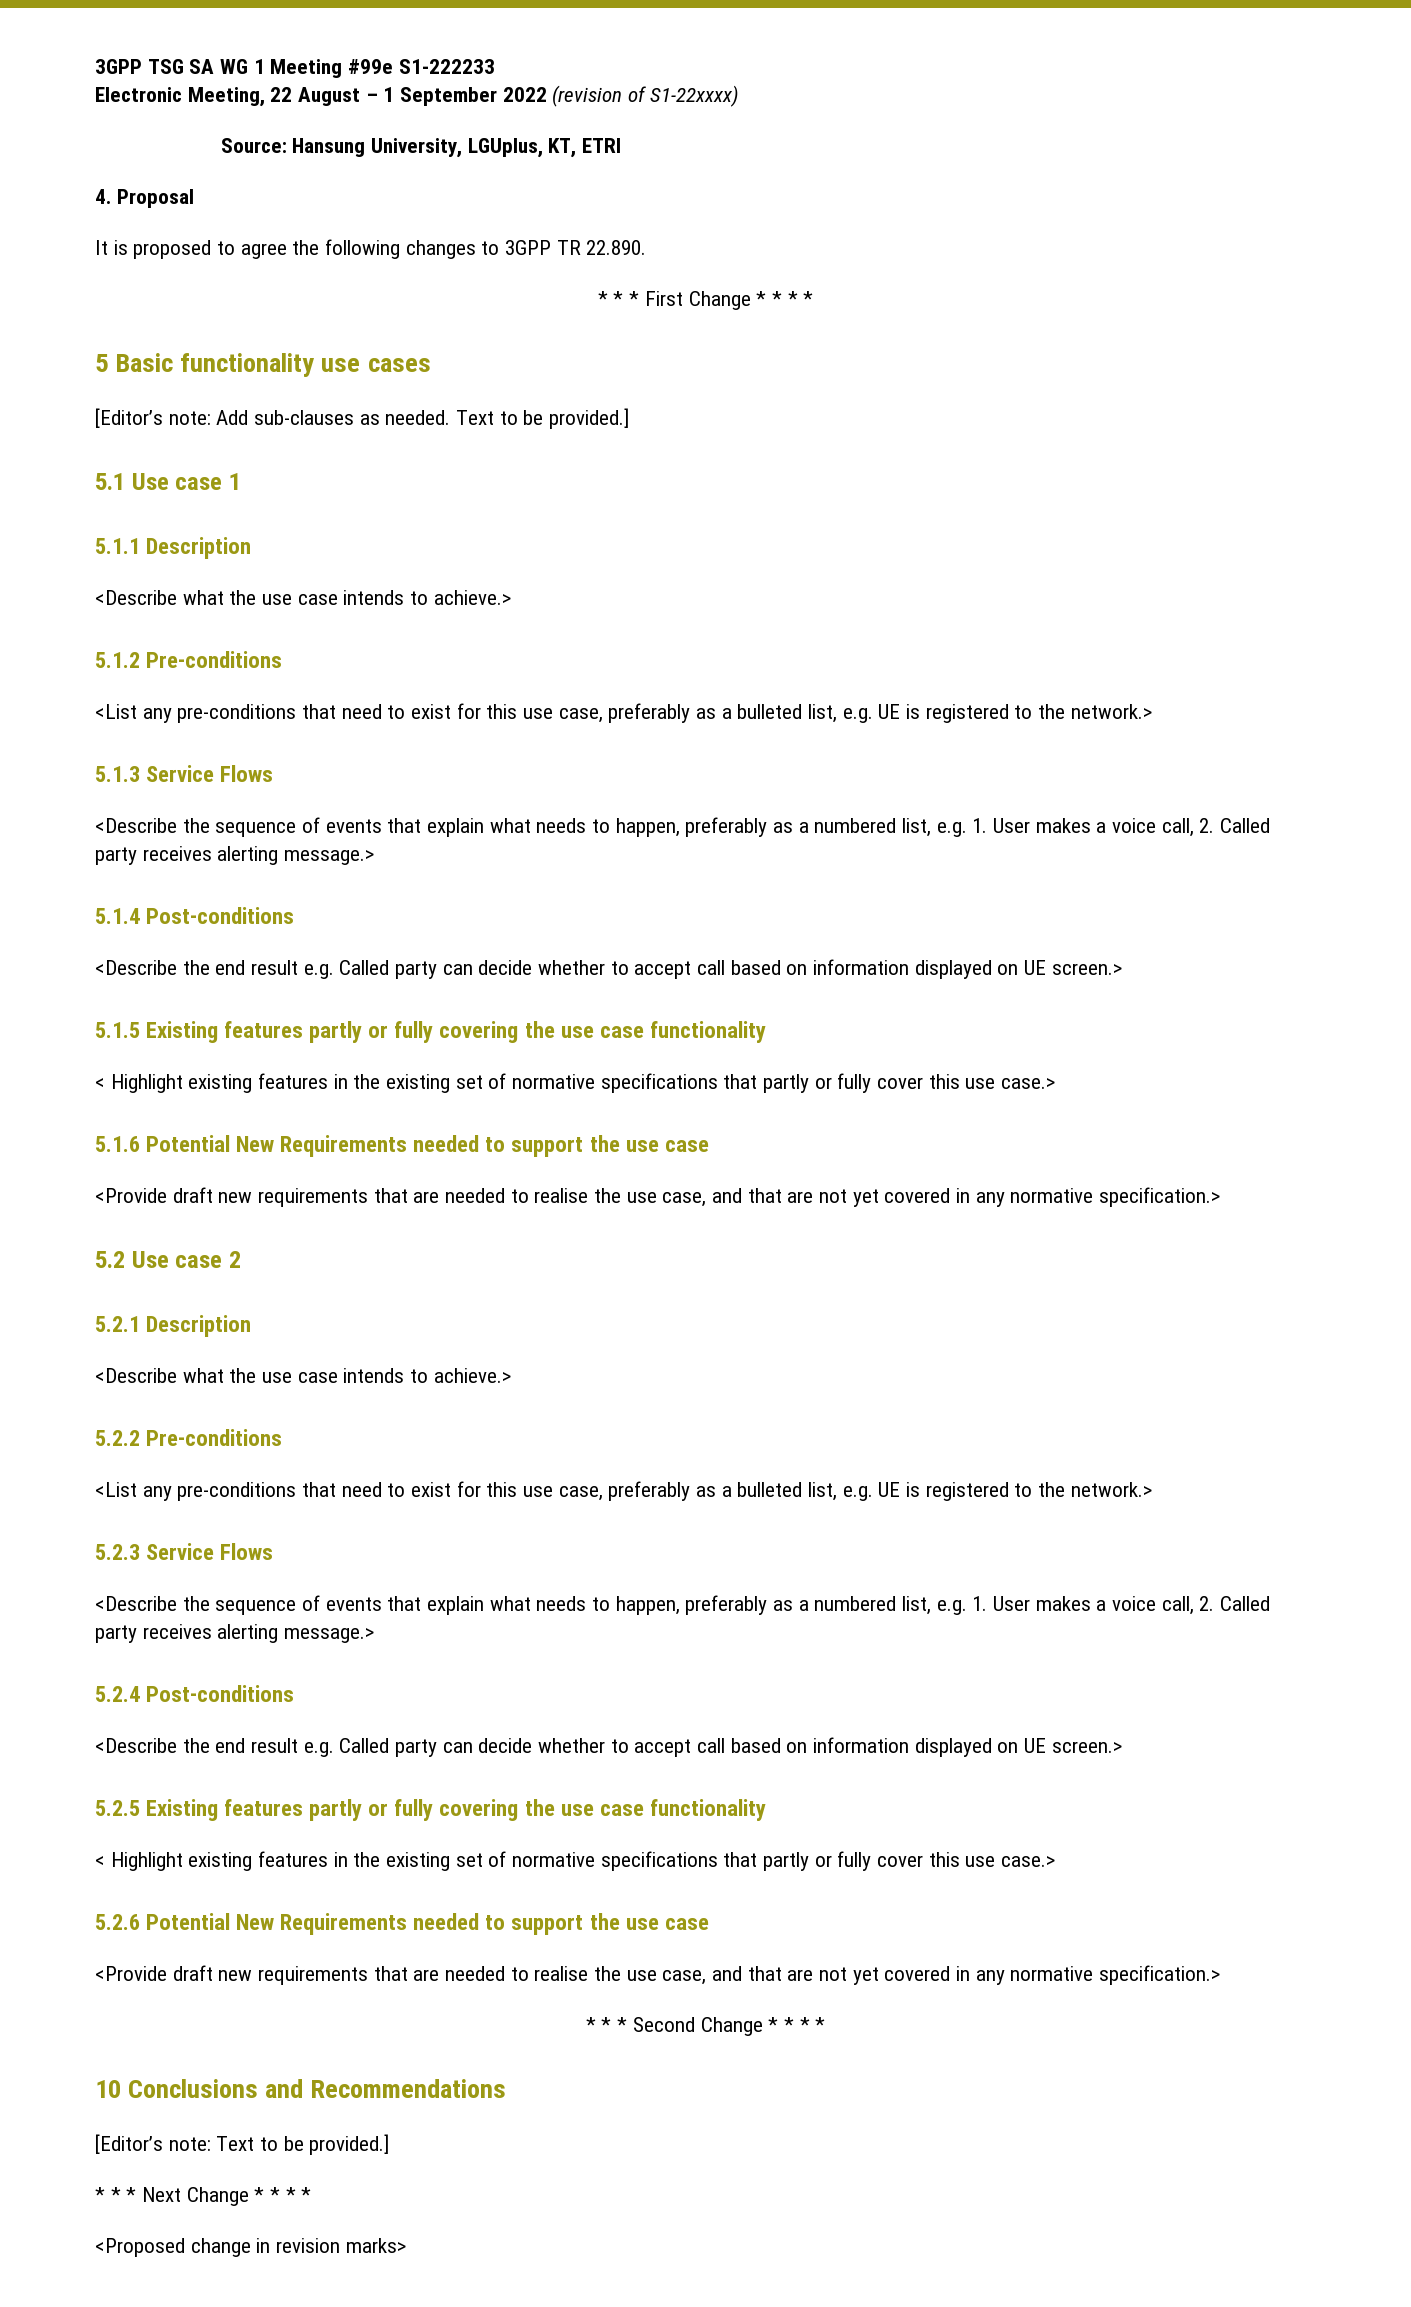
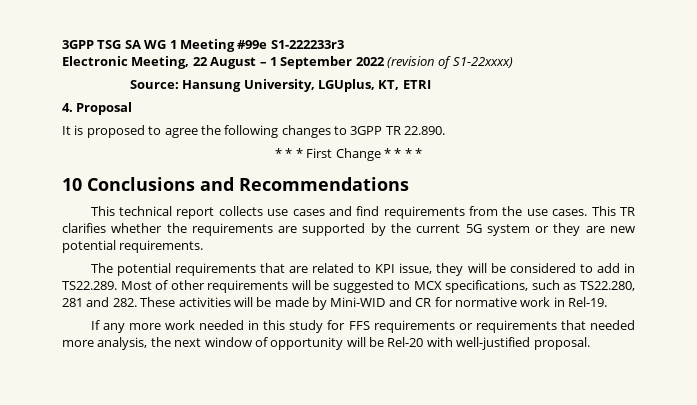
- 3GPP TSG SA WG 1 Meeting #99e S1-222233
+ 3GPP TSG SA WG 1 Meeting #99e S1-222233r3
- 5 Basic functionality use cases
- [Editor’s note: Add sub-clauses as needed. Text to be provided.]
- 5.1 Use case 1
- 5.1.1 Description
- <Describe what the use case intends to achieve.>
- 5.1.2 Pre-conditions
- <List any pre-conditions that need to exist for this use case, preferably as a bulleted list, e.g. UE is registered to the network.>
- 5.1.3 Service Flows
- <Describe the sequence of events that explain what needs to happen, preferably as a numbered list, e.g. 1. User makes a voice call, 2. Called party receives alerting message.>
- 5.1.4 Post-conditions
- <Describe the end result e.g. Called party can decide whether to accept call based on information displayed on UE screen.>
- 5.1.5 Existing features partly or fully covering the use case functionality
- < Highlight existing features in the existing set of normative specifications that partly or fully cover this use case.>
- 5.1.6 Potential New Requirements needed to support the use case
- <Provide draft new requirements that are needed to realise the use case, and that are not yet covered in any normative specification.>
- 5.2 Use case 2
- 5.2.1 Description
- <Describe what the use case intends to achieve.>
- 5.2.2 Pre-conditions
- <List any pre-conditions that need to exist for this use case, preferably as a bulleted list, e.g. UE is registered to the network.>
- 5.2.3 Service Flows
- <Describe the sequence of events that explain what needs to happen, preferably as a numbered list, e.g. 1. User makes a voice call, 2. Called party receives alerting message.>
- 5.2.4 Post-conditions
- <Describe the end result e.g. Called party can decide whether to accept call based on information displayed on UE screen.>
- 5.2.5 Existing features partly or fully covering the use case functionality
- < Highlight existing features in the existing set of normative specifications that partly or fully cover this use case.>
- 5.2.6 Potential New Requirements needed to support the use case
- <Provide draft new requirements that are needed to realise the use case, and that are not yet covered in any normative specification.>
- * * * Second Change * * * *
  10 Conclusions and Recommendations
- [Editor’s note: Text to be provided.]
- * * * Next Change * * * *
- <Proposed change in revision marks>
+ This technical report collects use cases and find requirements from the use cases. This TR clarifies whether the requirements are supported by the current 5G system or they are new potential requirements.
+ The potential requirements that are related to KPI issue, they will be considered to add in TS22.289. Most of other requirements will be suggested to MCX specifications, such as TS22.280, 281 and 282. These activities will be made by Mini-WID and CR for normative work in Rel-19.
+ If any more work needed in this study for FFS requirements or requirements that needed more analysis, the next window of opportunity will be Rel-20 with well-justified proposal.

